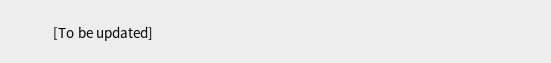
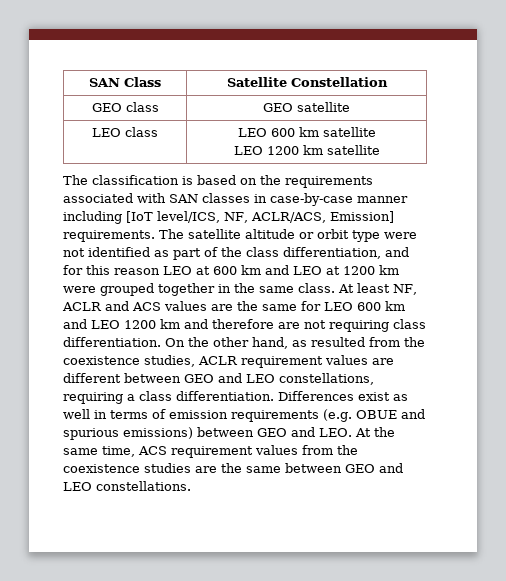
- [To be updated]
+ SAN Class | Satellite Constellation
+ GEO class | GEO satellite
+ LEO class | LEO 600 km satellite
+ LEO 1200 km satellite
+ The classification is based on the requirements associated with SAN classes in case-by-case manner including [IoT level/ICS, NF, ACLR/ACS, Emission] requirements. The satellite altitude or orbit type were not identified as part of the class differentiation, and for this reason LEO at 600 km and LEO at 1200 km were grouped together in the same class. At least NF, ACLR and ACS values are the same for LEO 600 km and LEO 1200 km and therefore are not requiring class differentiation. On the other hand, as resulted from the coexistence studies, ACLR requirement values are different between GEO and LEO constellations, requiring a class differentiation. Differences exist as well in terms of emission requirements (e.g. OBUE and spurious emissions) between GEO and LEO. At the same time, ACS requirement values from the coexistence studies are the same between GEO and LEO constellations.

